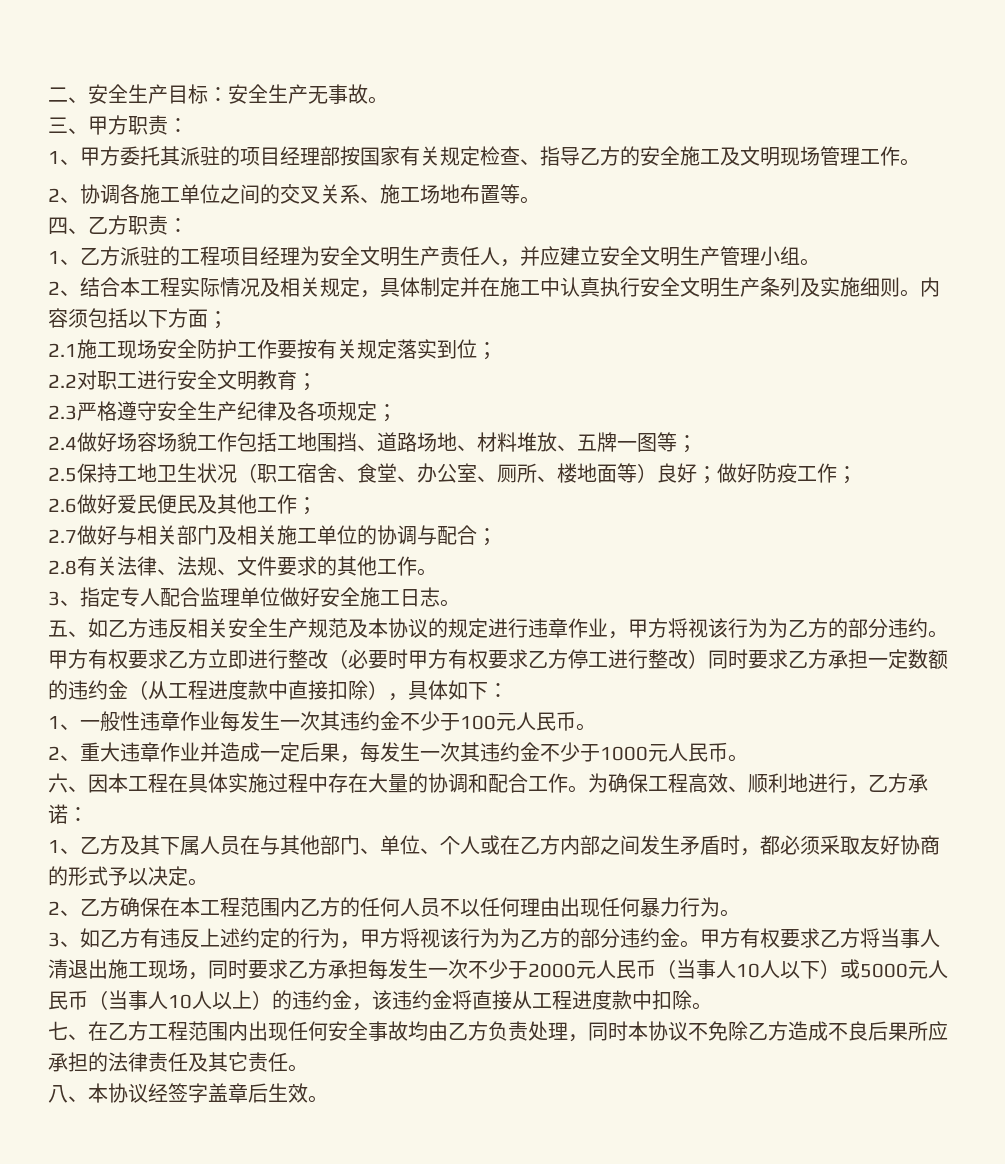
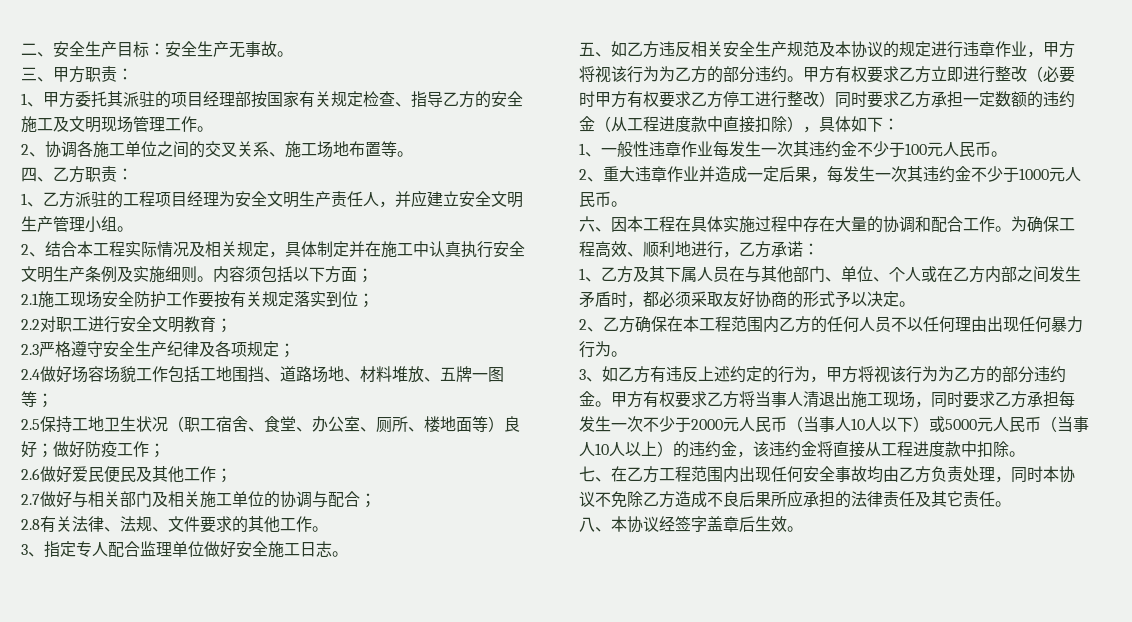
- 2、结合本工程实际情况及相关规定，具体制定并在施工中认真执行安全文明生产条列及实施细则。
+ 2、结合本工程实际情况及相关规定，具体制定并在施工中认真执行安全文明生产条例及实施细则。

